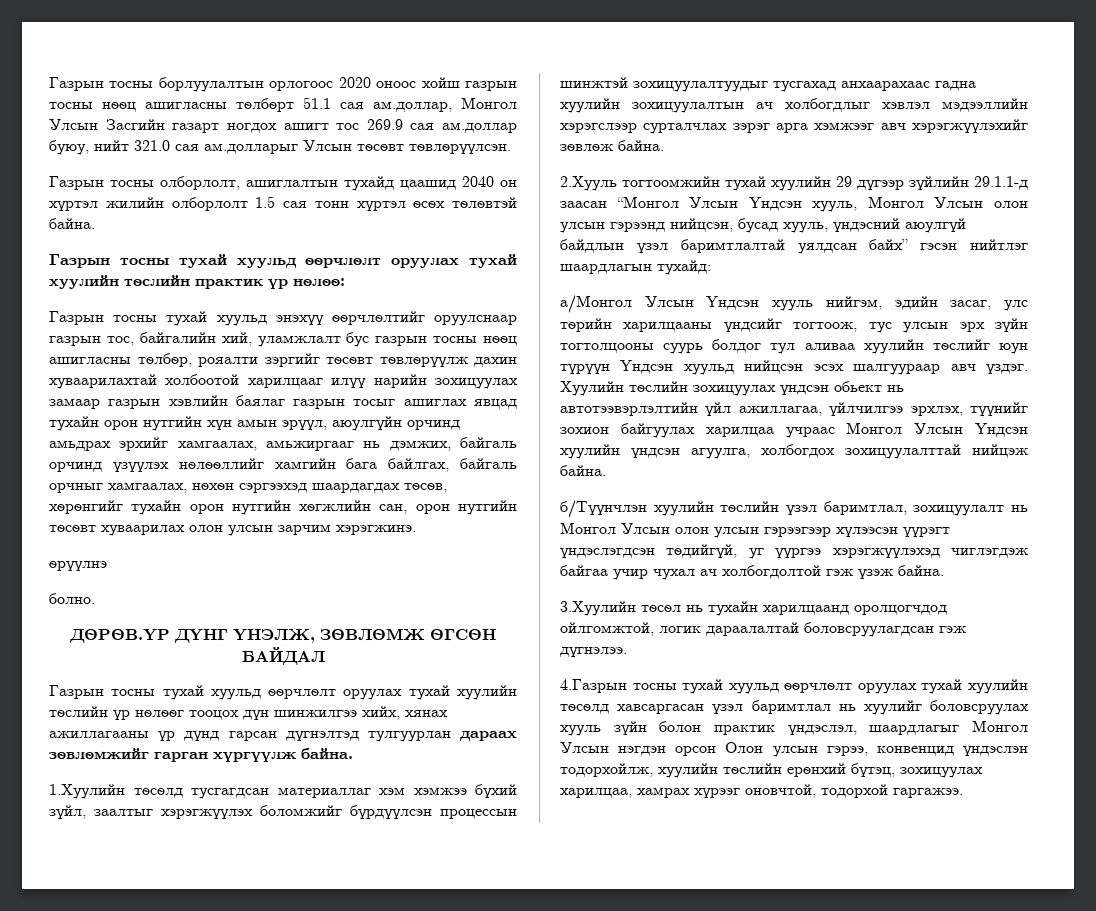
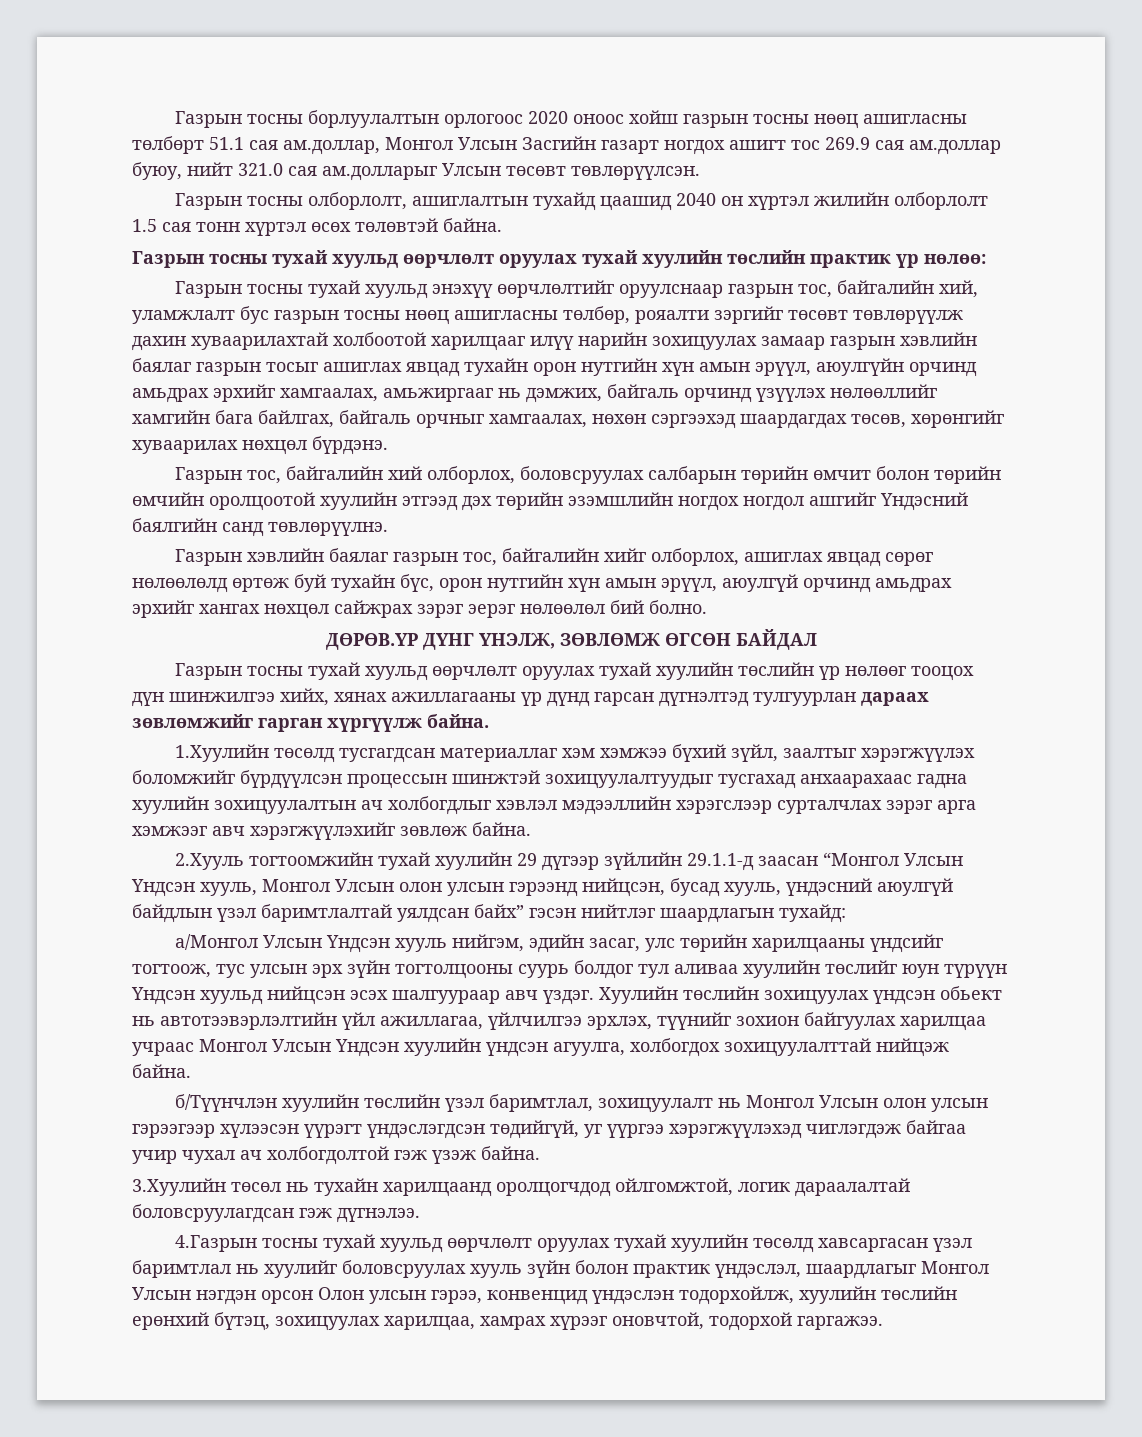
- Газрын тосны тухай хуульд энэхүү өөрчлөлтийг оруулснаар газрын тос, байгалийн хий, уламжлалт бус газрын тосны нөөц ашигласны төлбөр, рояалти зэргийг төсөвт төвлөрүүлж дахин хуваарилахтай холбоотой харилцааг илүү нарийн зохицуулах замаар газрын хэвлийн баялаг газрын тосыг ашиглах явцад тухайн орон нутгийн хүн амын эрүүл, аюулгүйн орчинд амьдрах эрхийг хамгаалах, амьжиргааг нь дэмжих, байгаль орчинд үзүүлэх нөлөөллийг хамгийн бага байлгах, байгаль орчныг хамгаалах, нөхөн сэргээхэд шаардагдах төсөв, хөрөнгийг тухайн орон нутгийн хөгжлийн сан, орон нутгийн төсөвт хуваарилах олон улсын зарчим хэрэгжинэ.
- өрүүлнэ
- болно.
+ Газрын тосны тухай хуульд энэхүү өөрчлөлтийг оруулснаар газрын тос, байгалийн хий, уламжлалт бус газрын тосны нөөц ашигласны төлбөр, рояалти зэргийг төсөвт төвлөрүүлж дахин хуваарилахтай холбоотой харилцааг илүү нарийн зохицуулах замаар газрын хэвлийн баялаг газрын тосыг ашиглах явцад тухайн орон нутгийн хүн амын эрүүл, аюулгүйн орчинд амьдрах эрхийг хамгаалах, амьжиргааг нь дэмжих, байгаль орчинд үзүүлэх нөлөөллийг хамгийн бага байлгах, байгаль орчныг хамгаалах, нөхөн сэргээхэд шаардагдах төсөв, хөрөнгийг хуваарилах нөхцөл бүрдэнэ.
+ Газрын тос, байгалийн хий олборлох, боловсруулах салбарын төрийн өмчит болон төрийн өмчийн оролцоотой хуулийн этгээд дэх төрийн эзэмшлийн ногдох ногдол ашгийг Үндэсний баялгийн санд төвлөрүүлнэ.
+ Газрын хэвлийн баялаг газрын тос, байгалийн хийг олборлох, ашиглах явцад сөрөг нөлөөлөлд өртөж буй тухайн бүс, орон нутгийн хүн амын эрүүл, аюулгүй орчинд амьдрах эрхийг хангах нөхцөл сайжрах зэрэг эерэг нөлөөлөл бий болно.

